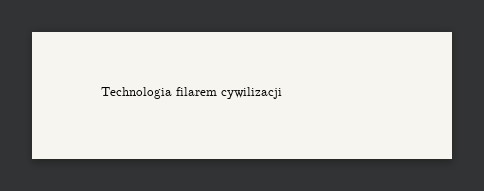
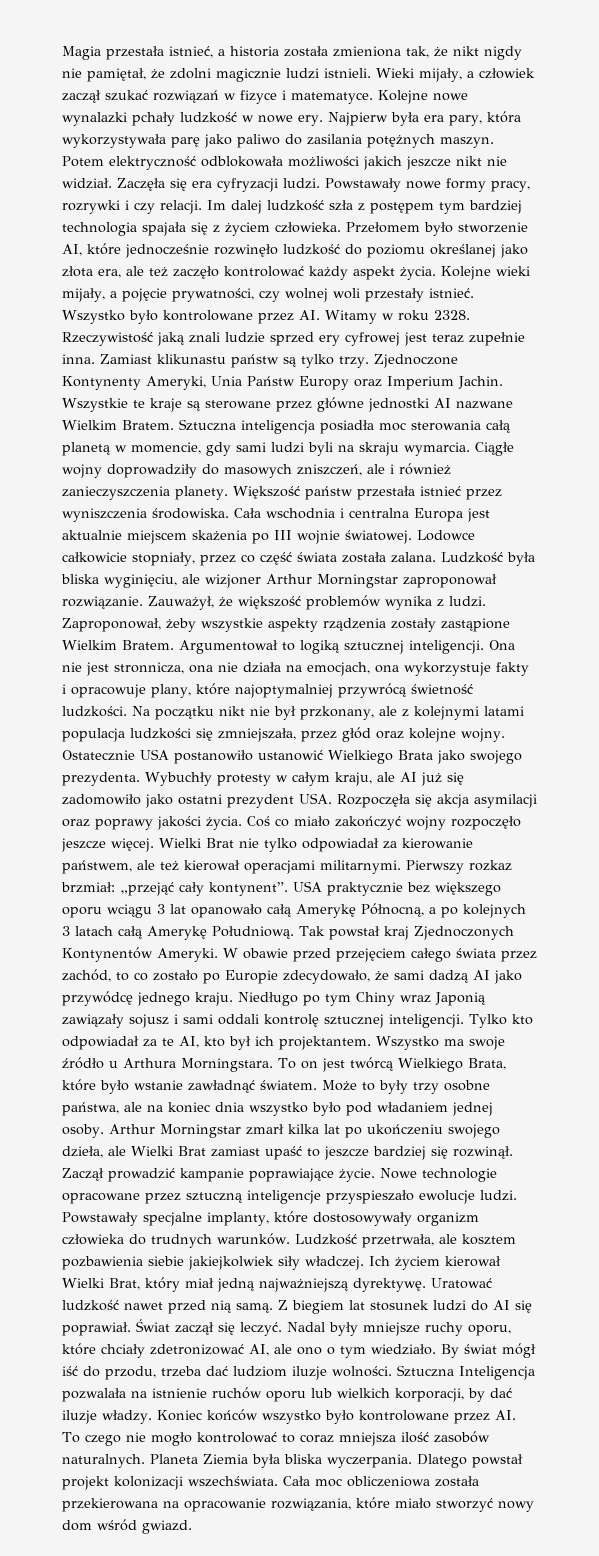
- Technologia filarem cywilizacji
+ Magia przestała istnieć, a historia została zmieniona tak, że nikt nigdy nie pamiętał, że zdolni magicznie ludzi istnieli. Wieki mijały, a człowiek zaczął szukać rozwiązań w fizyce i matematyce. Kolejne nowe wynalazki pchały ludzkość w nowe ery. Najpierw była era pary, która wykorzystywała parę jako paliwo do zasilania potężnych maszyn. Potem elektryczność odblokowała możliwości jakich jeszcze nikt nie widział. Zaczęła się era cyfryzacji ludzi. Powstawały nowe formy pracy, rozrywki i czy relacji. Im dalej ludzkość szła z postępem tym bardziej technologia spajała się z życiem człowieka. Przełomem było stworzenie AI, które jednocześnie rozwinęło ludzkość do poziomu określanej jako złota era, ale też zaczęło kontrolować każdy aspekt życia. Kolejne wieki mijały, a pojęcie prywatności, czy wolnej woli przestały istnieć. Wszystko było kontrolowane przez AI. Witamy w roku 2328. Rzeczywistość jaką znali ludzie sprzed ery cyfrowej jest teraz zupełnie inna. Zamiast klikunastu państw są tylko trzy. Zjednoczone Kontynenty Ameryki, Unia Państw Europy oraz Imperium Jachin. Wszystkie te kraje są sterowane przez główne jednostki AI nazwane Wielkim Bratem. Sztuczna inteligencja posiadła moc sterowania całą planetą w momencie, gdy sami ludzi byli na skraju wymarcia. Ciągłe wojny doprowadziły do masowych zniszczeń, ale i również zanieczyszczenia planety. Większość państw przestała istnieć przez wyniszczenia środowiska. Cała wschodnia i centralna Europa jest aktualnie miejscem skażenia po III wojnie światowej. Lodowce całkowicie stopniały, przez co część świata została zalana. Ludzkość była bliska wyginięciu, ale wizjoner Arthur Morningstar zaproponował rozwiązanie. Zauważył, że większość problemów wynika z ludzi. Zaproponował, żeby wszystkie aspekty rządzenia zostały zastąpione Wielkim Bratem. Argumentował to logiką sztucznej inteligencji. Ona nie jest stronnicza, ona nie działa na emocjach, ona wykorzystuje fakty i opracowuje plany, które najoptymalniej przywrócą świetność ludzkości. Na początku nikt nie był przkonany, ale z kolejnymi latami populacja ludzkości się zmniejszała, przez głód oraz kolejne wojny. Ostatecznie USA postanowiło ustanowić Wielkiego Brata jako swojego prezydenta. Wybuchły protesty w całym kraju, ale AI już się zadomowiło jako ostatni prezydent USA. Rozpoczęła się akcja asymilacji oraz poprawy jakości życia. Coś co miało zakończyć wojny rozpoczęło jeszcze więcej. Wielki Brat nie tylko odpowiadał za kierowanie państwem, ale też kierował operacjami militarnymi. Pierwszy rozkaz brzmiał: „przejąć cały kontynent”. USA praktycznie bez większego oporu wciągu 3 lat opanowało całą Amerykę Północną, a po kolejnych 3 latach całą Amerykę Południową. Tak powstał kraj Zjednoczonych Kontynentów Ameryki. W obawie przed przejęciem całego świata przez zachód, to co zostało po Europie zdecydowało, że sami dadzą AI jako przywódcę jednego kraju. Niedługo po tym Chiny wraz Japonią zawiązały sojusz i sami oddali kontrolę sztucznej inteligencji. Tylko kto odpowiadał za te AI, kto był ich projektantem. Wszystko ma swoje źródło u Arthura Morningstara. To on jest twórcą Wielkiego Brata, które było wstanie zawładnąć światem. Może to były trzy osobne państwa, ale na koniec dnia wszystko było pod władaniem jednej osoby. Arthur Morningstar zmarł kilka lat po ukończeniu swojego dzieła, ale Wielki Brat zamiast upaść to jeszcze bardziej się rozwinął. Zaczął prowadzić kampanie poprawiające życie. Nowe technologie opracowane przez sztuczną inteligencje przyspieszało ewolucje ludzi. Powstawały specjalne implanty, które dostosowywały organizm człowieka do trudnych warunków. Ludzkość przetrwała, ale kosztem pozbawienia siebie jakiejkolwiek siły władczej. Ich życiem kierował Wielki Brat, który miał jedną najważniejszą dyrektywę. Uratować ludzkość nawet przed nią samą. Z biegiem lat stosunek ludzi do AI się poprawiał. Świat zaczął się leczyć. Nadal były mniejsze ruchy oporu, które chciały zdetronizować AI, ale ono o tym wiedziało. By świat mógł iść do przodu, trzeba dać ludziom iluzje wolności. Sztuczna Inteligencja pozwalała na istnienie ruchów oporu lub wielkich korporacji, by dać iluzje władzy. Koniec końców wszystko było kontrolowane przez AI. To czego nie mogło kontrolować to coraz mniejsza ilość zasobów naturalnych. Planeta Ziemia była bliska wyczerpania. Dlatego powstał projekt kolonizacji wszechświata. Cała moc obliczeniowa została przekierowana na opracowanie rozwiązania, które miało stworzyć nowy dom wśród gwiazd.

